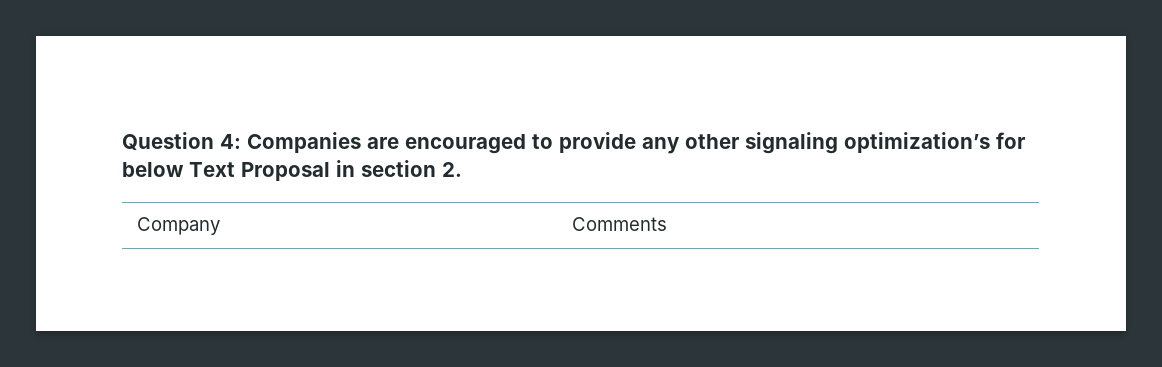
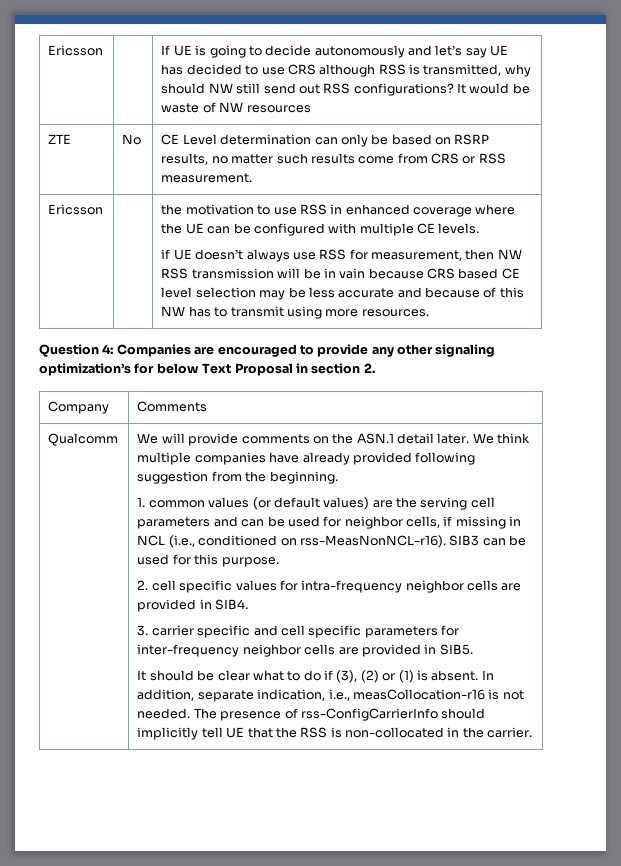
+ Ericsson | | If UE is going to decide autonomously and let’s say UE has decided to use CRS although RSS is transmitted, why should NW still send out RSS configurations? It would be waste of NW resources
+ ZTE | No | CE Level determination can only be based on RSRP results, no matter such results come from CRS or RSS measurement.
+ Ericsson | | the motivation to use RSS in enhanced coverage where the UE can be configured with multiple CE levels.
+ if UE doesn’t always use RSS for measurement, then NW RSS transmission will be in vain because CRS based CE level selection may be less accurate and because of this NW has to transmit using more resources.
+ Qualcomm | We will provide comments on the ASN.1 detail later. We think multiple companies have already provided following suggestion from the beginning.
+ 1. common values (or default values) are the serving cell parameters and can be used for neighbor cells, if missing in NCL (i.e., conditioned on rss-MeasNonNCL-r16). SIB3 can be used for this purpose.
+ 2. cell specific values for intra-frequency neighbor cells are provided in SIB4.
+ 3. carrier specific and cell specific parameters for inter-frequency neighbor cells are provided in SIB5.
+ It should be clear what to do if (3), (2) or (1) is absent. In addition, separate indication, i.e., measCollocation-r16 is not needed. The presence of rss-ConfigCarrierInfo should implicitly tell UE that the RSS is non-collocated in the carrier.

